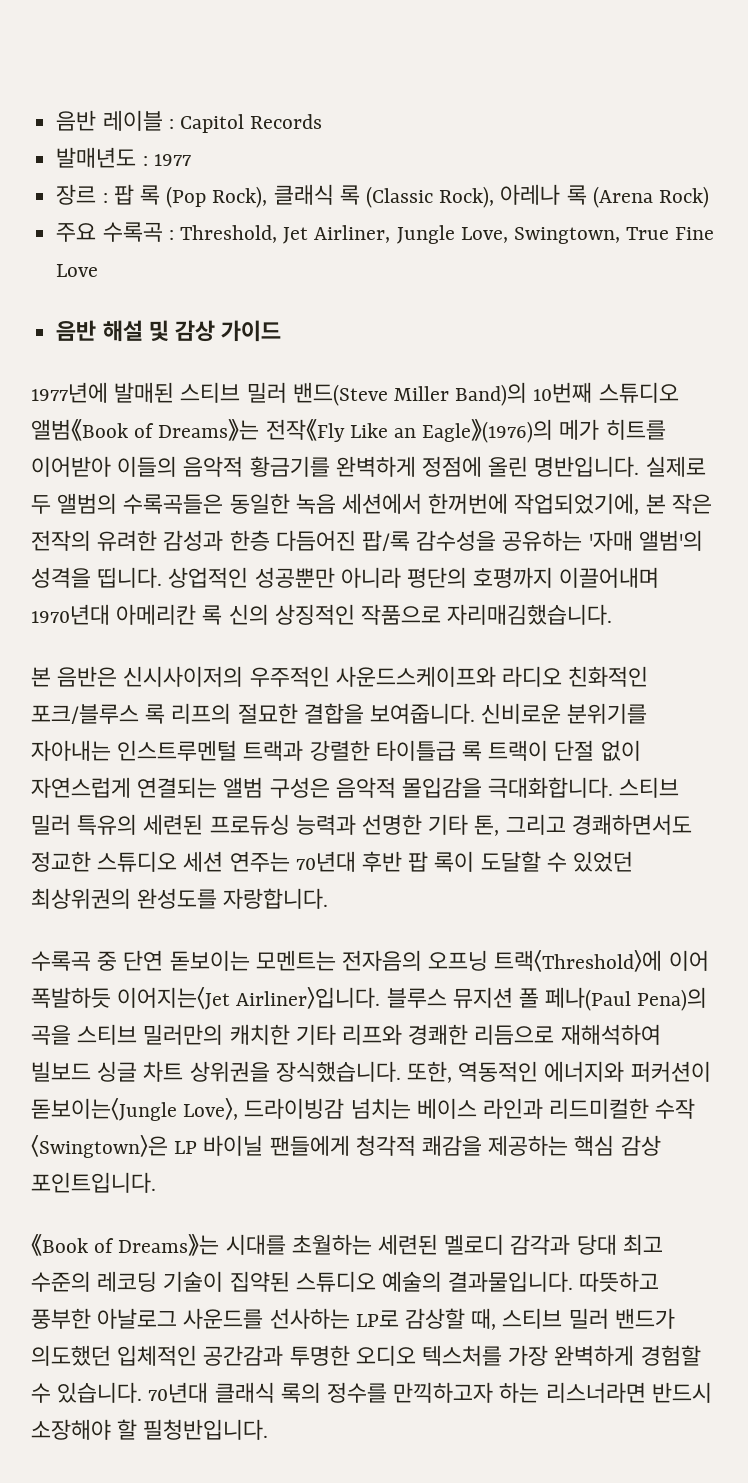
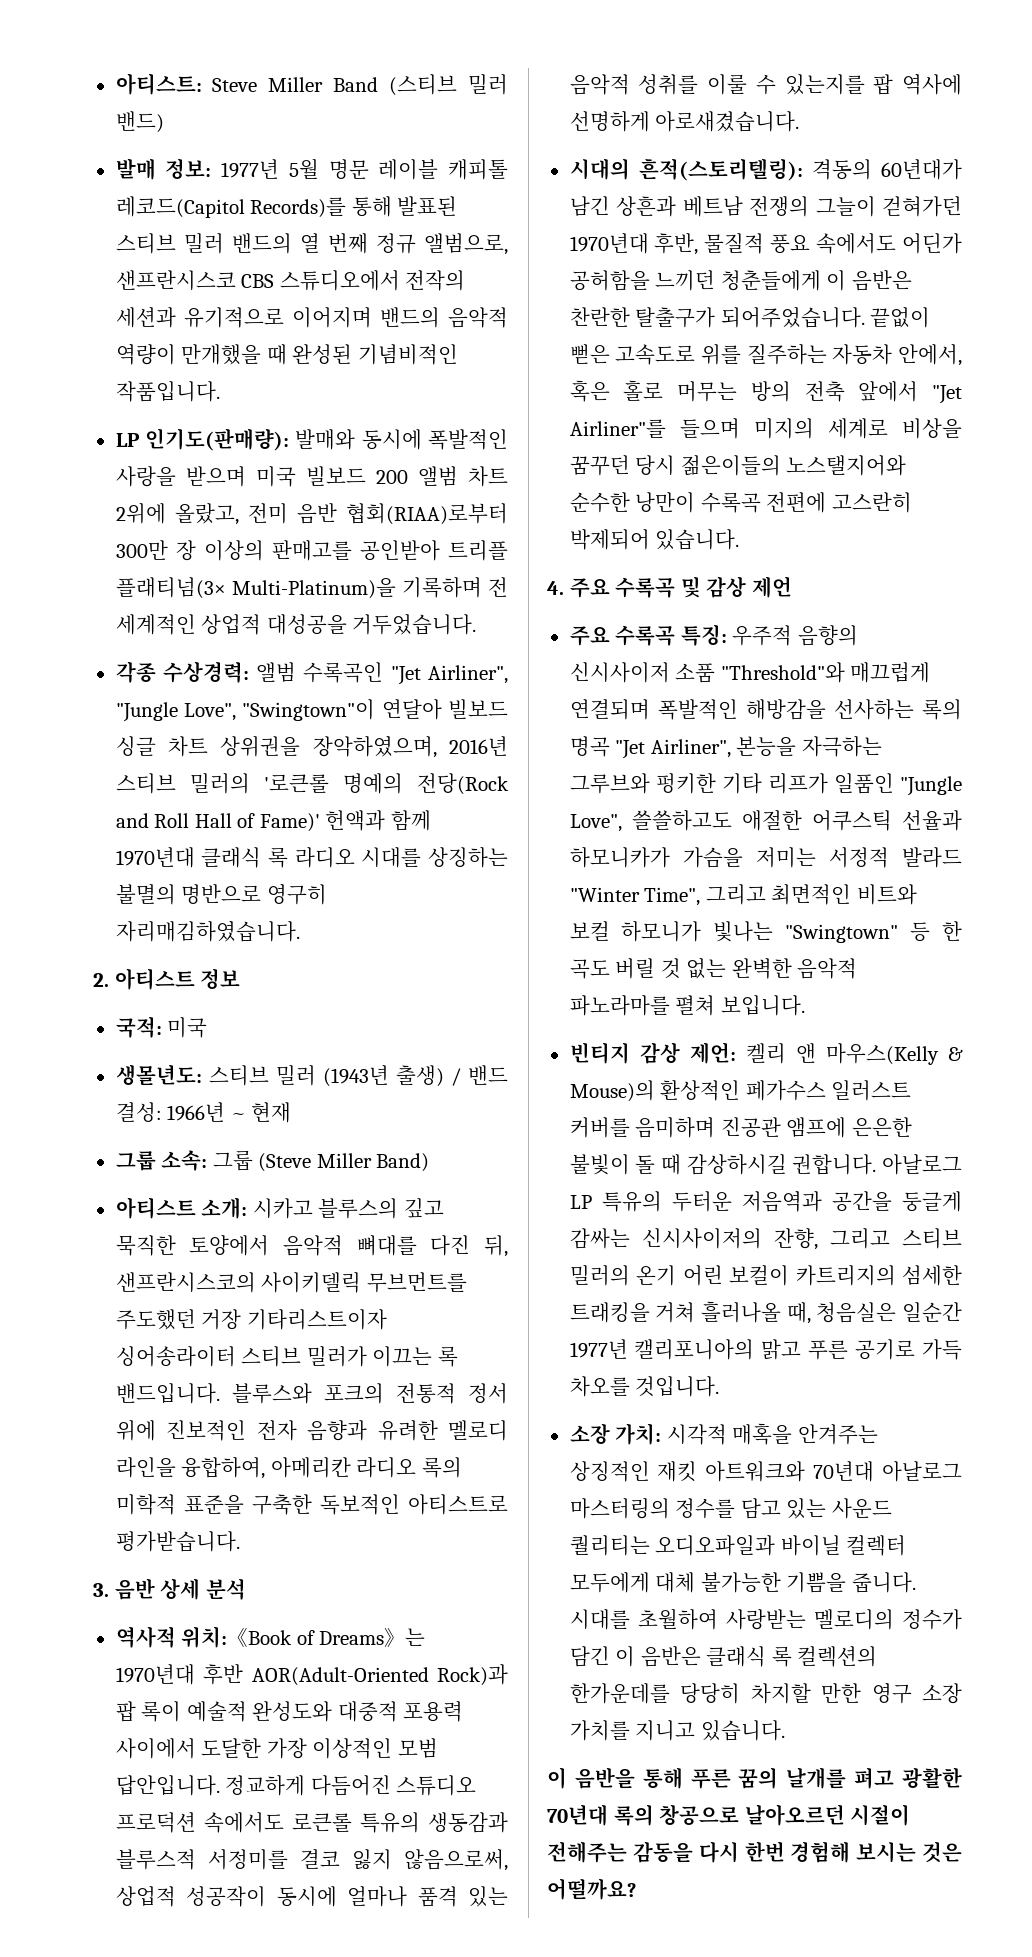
- 음반 레이블 : Capitol Records
- 발매년도 : 1977
- 장르 : 팝 록 (Pop Rock), 클래식 록 (Classic Rock), 아레나 록 (Arena Rock)
- 주요 수록곡 : Threshold, Jet Airliner, Jungle Love, Swingtown, True Fine Love
- 음반 해설 및 감상 가이드
- 1977년에 발매된 스티브 밀러 밴드(Steve Miller Band)의 10번째 스튜디오 앨범《Book of Dreams》는 전작《Fly Like an Eagle》(1976)의 메가 히트를 이어받아 이들의 음악적 황금기를 완벽하게 정점에 올린 명반입니다. 실제로 두 앨범의 수록곡들은 동일한 녹음 세션에서 한꺼번에 작업되었기에, 본 작은 전작의 유려한 감성과 한층 다듬어진 팝/록 감수성을 공유하는 '자매 앨범'의 성격을 띱니다. 상업적인 성공뿐만 아니라 평단의 호평까지 이끌어내며 1970년대 아메리칸 록 신의 상징적인 작품으로 자리매김했습니다.
- 본 음반은 신시사이저의 우주적인 사운드스케이프와 라디오 친화적인 포크/블루스 록 리프의 절묘한 결합을 보여줍니다. 신비로운 분위기를 자아내는 인스트루멘털 트랙과 강렬한 타이틀급 록 트랙이 단절 없이 자연스럽게 연결되는 앨범 구성은 음악적 몰입감을 극대화합니다. 스티브 밀러 특유의 세련된 프로듀싱 능력과 선명한 기타 톤, 그리고 경쾌하면서도 정교한 스튜디오 세션 연주는 70년대 후반 팝 록이 도달할 수 있었던 최상위권의 완성도를 자랑합니다.
- 수록곡 중 단연 돋보이는 모멘트는 전자음의 오프닝 트랙〈Threshold〉에 이어 폭발하듯 이어지는〈Jet Airliner〉입니다. 블루스 뮤지션 폴 페나(Paul Pena)의 곡을 스티브 밀러만의 캐치한 기타 리프와 경쾌한 리듬으로 재해석하여 빌보드 싱글 차트 상위권을 장식했습니다. 또한, 역동적인 에너지와 퍼커션이 돋보이는〈Jungle Love〉, 드라이빙감 넘치는 베이스 라인과 리드미컬한 수작〈Swingtown〉은 LP 바이닐 팬들에게 청각적 쾌감을 제공하는 핵심 감상 포인트입니다.
- 《Book of Dreams》는 시대를 초월하는 세련된 멜로디 감각과 당대 최고 수준의 레코딩 기술이 집약된 스튜디오 예술의 결과물입니다. 따뜻하고 풍부한 아날로그 사운드를 선사하는 LP로 감상할 때, 스티브 밀러 밴드가 의도했던 입체적인 공간감과 투명한 오디오 텍스처를 가장 완벽하게 경험할 수 있습니다. 70년대 클래식 록의 정수를 만끽하고자 하는 리스너라면 반드시 소장해야 할 필청반입니다.
+ 아티스트: Steve Miller Band (스티브 밀러 밴드)
+ 발매 정보: 1977년 5월 명문 레이블 캐피톨 레코드(Capitol Records)를 통해 발표된 스티브 밀러 밴드의 열 번째 정규 앨범으로, 샌프란시스코 CBS 스튜디오에서 전작의 세션과 유기적으로 이어지며 밴드의 음악적 역량이 만개했을 때 완성된 기념비적인 작품입니다.
+ LP 인기도(판매량): 발매와 동시에 폭발적인 사랑을 받으며 미국 빌보드 200 앨범 차트 2위에 올랐고, 전미 음반 협회(RIAA)로부터 300만 장 이상의 판매고를 공인받아 트리플 플래티넘(3× Multi-Platinum)을 기록하며 전 세계적인 상업적 대성공을 거두었습니다.
+ 각종 수상경력: 앨범 수록곡인 "Jet Airliner", "Jungle Love", "Swingtown"이 연달아 빌보드 싱글 차트 상위권을 장악하였으며, 2016년 스티브 밀러의 '로큰롤 명예의 전당(Rock and Roll Hall of Fame)' 헌액과 함께 1970년대 클래식 록 라디오 시대를 상징하는 불멸의 명반으로 영구히 자리매김하였습니다.
+ 2. 아티스트 정보
+ 국적: 미국
+ 생몰년도: 스티브 밀러 (1943년 출생) / 밴드 결성: 1966년 ~ 현재
+ 그룹 소속: 그룹 (Steve Miller Band)
+ 아티스트 소개: 시카고 블루스의 깊고 묵직한 토양에서 음악적 뼈대를 다진 뒤, 샌프란시스코의 사이키델릭 무브먼트를 주도했던 거장 기타리스트이자 싱어송라이터 스티브 밀러가 이끄는 록 밴드입니다. 블루스와 포크의 전통적 정서 위에 진보적인 전자 음향과 유려한 멜로디 라인을 융합하여, 아메리칸 라디오 록의 미학적 표준을 구축한 독보적인 아티스트로 평가받습니다.
+ 3. 음반 상세 분석
+ 역사적 위치:《Book of Dreams》는 1970년대 후반 AOR(Adult-Oriented Rock)과 팝 록이 예술적 완성도와 대중적 포용력 사이에서 도달한 가장 이상적인 모범 답안입니다. 정교하게 다듬어진 스튜디오 프로덕션 속에서도 로큰롤 특유의 생동감과 블루스적 서정미를 결코 잃지 않음으로써, 상업적 성공작이 동시에 얼마나 품격 있는 음악적 성취를 이룰 수 있는지를 팝 역사에 선명하게 아로새겼습니다.
+ 시대의 흔적(스토리텔링): 격동의 60년대가 남긴 상흔과 베트남 전쟁의 그늘이 걷혀가던 1970년대 후반, 물질적 풍요 속에서도 어딘가 공허함을 느끼던 청춘들에게 이 음반은 찬란한 탈출구가 되어주었습니다. 끝없이 뻗은 고속도로 위를 질주하는 자동차 안에서, 혹은 홀로 머무는 방의 전축 앞에서 "Jet Airliner"를 들으며 미지의 세계로 비상을 꿈꾸던 당시 젊은이들의 노스탤지어와 순수한 낭만이 수록곡 전편에 고스란히 박제되어 있습니다.
+ 4. 주요 수록곡 및 감상 제언
+ 주요 수록곡 특징: 우주적 음향의 신시사이저 소품 "Threshold"와 매끄럽게 연결되며 폭발적인 해방감을 선사하는 록의 명곡 "Jet Airliner", 본능을 자극하는 그루브와 펑키한 기타 리프가 일품인 "Jungle Love", 쓸쓸하고도 애절한 어쿠스틱 선율과 하모니카가 가슴을 저미는 서정적 발라드 "Winter Time", 그리고 최면적인 비트와 보컬 하모니가 빛나는 "Swingtown" 등 한 곡도 버릴 것 없는 완벽한 음악적 파노라마를 펼쳐 보입니다.
+ 빈티지 감상 제언: 켈리 앤 마우스(Kelly & Mouse)의 환상적인 페가수스 일러스트 커버를 음미하며 진공관 앰프에 은은한 불빛이 돌 때 감상하시길 권합니다. 아날로그 LP 특유의 두터운 저음역과 공간을 둥글게 감싸는 신시사이저의 잔향, 그리고 스티브 밀러의 온기 어린 보컬이 카트리지의 섬세한 트래킹을 거쳐 흘러나올 때, 청음실은 일순간 1977년 캘리포니아의 맑고 푸른 공기로 가득 차오를 것입니다.
+ 소장 가치: 시각적 매혹을 안겨주는 상징적인 재킷 아트워크와 70년대 아날로그 마스터링의 정수를 담고 있는 사운드 퀄리티는 오디오파일과 바이닐 컬렉터 모두에게 대체 불가능한 기쁨을 줍니다. 시대를 초월하여 사랑받는 멜로디의 정수가 담긴 이 음반은 클래식 록 컬렉션의 한가운데를 당당히 차지할 만한 영구 소장 가치를 지니고 있습니다.
+ 이 음반을 통해 푸른 꿈의 날개를 펴고 광활한 70년대 록의 창공으로 날아오르던 시절이 전해주는 감동을 다시 한번 경험해 보시는 것은 어떨까요?

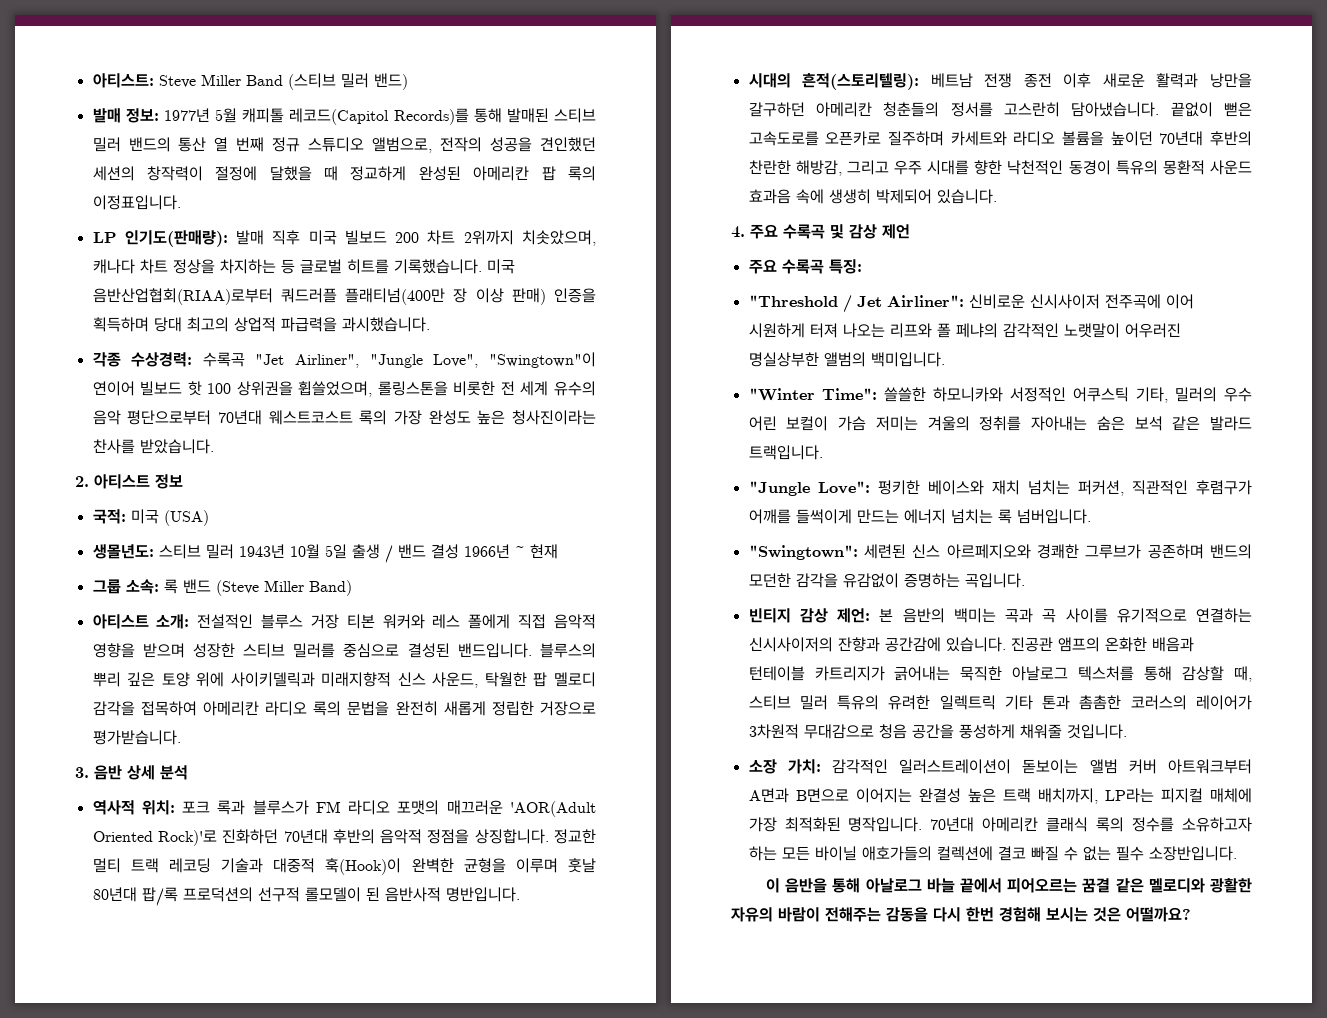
- 발매 정보: 1977년 5월 명문 레이블 캐피톨 레코드(Capitol Records)를 통해 발표된 스티브 밀러 밴드의 열 번째 정규 앨범으로, 샌프란시스코 CBS 스튜디오에서 전작의 세션과 유기적으로 이어지며 밴드의 음악적 역량이 만개했을 때 완성된 기념비적인 작품입니다.
- LP 인기도(판매량): 발매와 동시에 폭발적인 사랑을 받으며 미국 빌보드 200 앨범 차트 2위에 올랐고, 전미 음반 협회(RIAA)로부터 300만 장 이상의 판매고를 공인받아 트리플 플래티넘(3× Multi-Platinum)을 기록하며 전 세계적인 상업적 대성공을 거두었습니다.
+ 발매 정보: 1977년 5월 캐피톨 레코드(Capitol Records)를 통해 발매된 스티브 밀러 밴드의 통산 열 번째 정규 스튜디오 앨범으로, 전작의 성공을 견인했던 세션의 창작력이 절정에 달했을 때 정교하게 완성된 아메리칸 팝 록의 이정표입니다.
+ LP 인기도(판매량): 발매 직후 미국 빌보드 200 차트 2위까지 치솟았으며, 캐나다 차트 정상을 차지하는 등 글로벌 히트를 기록했습니다. 미국 음반산업협회(RIAA)로부터 쿼드러플 플래티넘(400만 장 이상 판매) 인증을 획득하며 당대 최고의 상업적 파급력을 과시했습니다.
- 각종 수상경력: 앨범 수록곡인 "Jet Airliner", "Jungle Love", "Swingtown"이 연달아 빌보드 싱글 차트 상위권을 장악하였으며, 2016년 스티브 밀러의 '로큰롤 명예의 전당(Rock and Roll Hall of Fame)' 헌액과 함께 1970년대 클래식 록 라디오 시대를 상징하는 불멸의 명반으로 영구히 자리매김하였습니다.
+ 각종 수상경력: 수록곡 "Jet Airliner", "Jungle Love", "Swingtown"이 연이어 빌보드 핫 100 상위권을 휩쓸었으며, 롤링스톤을 비롯한 전 세계 유수의 음악 평단으로부터 70년대 웨스트코스트 록의 가장 완성도 높은 청사진이라는 찬사를 받았습니다.
- 국적: 미국
+ 국적: 미국 (USA)
- 생몰년도: 스티브 밀러 (1943년 출생) / 밴드 결성: 1966년 ~ 현재
+ 생몰년도: 스티브 밀러 1943년 10월 5일 출생 / 밴드 결성 1966년 ~ 현재
- 그룹 소속: 그룹 (Steve Miller Band)
+ 그룹 소속: 록 밴드 (Steve Miller Band)
- 아티스트 소개: 시카고 블루스의 깊고 묵직한 토양에서 음악적 뼈대를 다진 뒤, 샌프란시스코의 사이키델릭 무브먼트를 주도했던 거장 기타리스트이자 싱어송라이터 스티브 밀러가 이끄는 록 밴드입니다. 블루스와 포크의 전통적 정서 위에 진보적인 전자 음향과 유려한 멜로디 라인을 융합하여, 아메리칸 라디오 록의 미학적 표준을 구축한 독보적인 아티스트로 평가받습니다.
+ 아티스트 소개: 전설적인 블루스 거장 티본 워커와 레스 폴에게 직접 음악적 영향을 받으며 성장한 스티브 밀러를 중심으로 결성된 밴드입니다. 블루스의 뿌리 깊은 토양 위에 사이키델릭과 미래지향적 신스 사운드, 탁월한 팝 멜로디 감각을 접목하여 아메리칸 라디오 록의 문법을 완전히 새롭게 정립한 거장으로 평가받습니다.
- 역사적 위치:《Book of Dreams》는 1970년대 후반 AOR(Adult-Oriented Rock)과 팝 록이 예술적 완성도와 대중적 포용력 사이에서 도달한 가장 이상적인 모범 답안입니다. 정교하게 다듬어진 스튜디오 프로덕션 속에서도 로큰롤 특유의 생동감과 블루스적 서정미를 결코 잃지 않음으로써, 상업적 성공작이 동시에 얼마나 품격 있는 음악적 성취를 이룰 수 있는지를 팝 역사에 선명하게 아로새겼습니다.
- 시대의 흔적(스토리텔링): 격동의 60년대가 남긴 상흔과 베트남 전쟁의 그늘이 걷혀가던 1970년대 후반, 물질적 풍요 속에서도 어딘가 공허함을 느끼던 청춘들에게 이 음반은 찬란한 탈출구가 되어주었습니다. 끝없이 뻗은 고속도로 위를 질주하는 자동차 안에서, 혹은 홀로 머무는 방의 전축 앞에서 "Jet Airliner"를 들으며 미지의 세계로 비상을 꿈꾸던 당시 젊은이들의 노스탤지어와 순수한 낭만이 수록곡 전편에 고스란히 박제되어 있습니다.
+ 역사적 위치: 포크 록과 블루스가 FM 라디오 포맷의 매끄러운 'AOR(Adult Oriented Rock)'로 진화하던 70년대 후반의 음악적 정점을 상징합니다. 정교한 멀티 트랙 레코딩 기술과 대중적 훅(Hook)이 완벽한 균형을 이루며 훗날 80년대 팝/록 프로덕션의 선구적 롤모델이 된 음반사적 명반입니다.
+ 시대의 흔적(스토리텔링): 베트남 전쟁 종전 이후 새로운 활력과 낭만을 갈구하던 아메리칸 청춘들의 정서를 고스란히 담아냈습니다. 끝없이 뻗은 고속도로를 오픈카로 질주하며 카세트와 라디오 볼륨을 높이던 70년대 후반의 찬란한 해방감, 그리고 우주 시대를 향한 낙천적인 동경이 특유의 몽환적 사운드 효과음 속에 생생히 박제되어 있습니다.
- 주요 수록곡 특징: 우주적 음향의 신시사이저 소품 "Threshold"와 매끄럽게 연결되며 폭발적인 해방감을 선사하는 록의 명곡 "Jet Airliner", 본능을 자극하는 그루브와 펑키한 기타 리프가 일품인 "Jungle Love", 쓸쓸하고도 애절한 어쿠스틱 선율과 하모니카가 가슴을 저미는 서정적 발라드 "Winter Time", 그리고 최면적인 비트와 보컬 하모니가 빛나는 "Swingtown" 등 한 곡도 버릴 것 없는 완벽한 음악적 파노라마를 펼쳐 보입니다.
- 빈티지 감상 제언: 켈리 앤 마우스(Kelly & Mouse)의 환상적인 페가수스 일러스트 커버를 음미하며 진공관 앰프에 은은한 불빛이 돌 때 감상하시길 권합니다. 아날로그 LP 특유의 두터운 저음역과 공간을 둥글게 감싸는 신시사이저의 잔향, 그리고 스티브 밀러의 온기 어린 보컬이 카트리지의 섬세한 트래킹을 거쳐 흘러나올 때, 청음실은 일순간 1977년 캘리포니아의 맑고 푸른 공기로 가득 차오를 것입니다.
- 소장 가치: 시각적 매혹을 안겨주는 상징적인 재킷 아트워크와 70년대 아날로그 마스터링의 정수를 담고 있는 사운드 퀄리티는 오디오파일과 바이닐 컬렉터 모두에게 대체 불가능한 기쁨을 줍니다. 시대를 초월하여 사랑받는 멜로디의 정수가 담긴 이 음반은 클래식 록 컬렉션의 한가운데를 당당히 차지할 만한 영구 소장 가치를 지니고 있습니다.
- 이 음반을 통해 푸른 꿈의 날개를 펴고 광활한 70년대 록의 창공으로 날아오르던 시절이 전해주는 감동을 다시 한번 경험해 보시는 것은 어떨까요?
+ 주요 수록곡 특징:
+ "Threshold / Jet Airliner": 신비로운 신시사이저 전주곡에 이어 시원하게 터져 나오는 리프와 폴 페냐의 감각적인 노랫말이 어우러진 명실상부한 앨범의 백미입니다.
+ "Winter Time": 쓸쓸한 하모니카와 서정적인 어쿠스틱 기타, 밀러의 우수 어린 보컬이 가슴 저미는 겨울의 정취를 자아내는 숨은 보석 같은 발라드 트랙입니다.
+ "Jungle Love": 펑키한 베이스와 재치 넘치는 퍼커션, 직관적인 후렴구가 어깨를 들썩이게 만드는 에너지 넘치는 록 넘버입니다.
+ "Swingtown": 세련된 신스 아르페지오와 경쾌한 그루브가 공존하며 밴드의 모던한 감각을 유감없이 증명하는 곡입니다.
+ 빈티지 감상 제언: 본 음반의 백미는 곡과 곡 사이를 유기적으로 연결하는 신시사이저의 잔향과 공간감에 있습니다. 진공관 앰프의 온화한 배음과 턴테이블 카트리지가 긁어내는 묵직한 아날로그 텍스처를 통해 감상할 때, 스티브 밀러 특유의 유려한 일렉트릭 기타 톤과 촘촘한 코러스의 레이어가 3차원적 무대감으로 청음 공간을 풍성하게 채워줄 것입니다.
+ 소장 가치: 감각적인 일러스트레이션이 돋보이는 앨범 커버 아트워크부터 A면과 B면으로 이어지는 완결성 높은 트랙 배치까지, LP라는 피지컬 매체에 가장 최적화된 명작입니다. 70년대 아메리칸 클래식 록의 정수를 소유하고자 하는 모든 바이닐 애호가들의 컬렉션에 결코 빠질 수 없는 필수 소장반입니다.
+ 이 음반을 통해 아날로그 바늘 끝에서 피어오르는 꿈결 같은 멜로디와 광활한 자유의 바람이 전해주는 감동을 다시 한번 경험해 보시는 것은 어떨까요?

